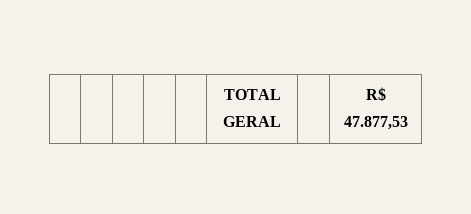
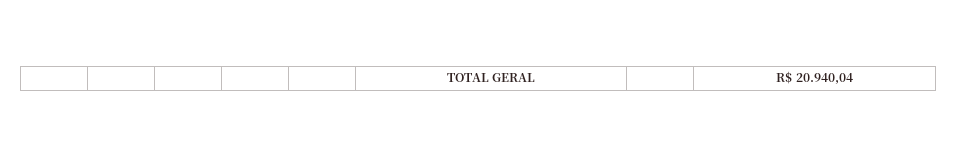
- | | | | | TOTAL GERAL | | R$ 47.877,53
+ | | | | | TOTAL GERAL | | R$ 20.940,04

